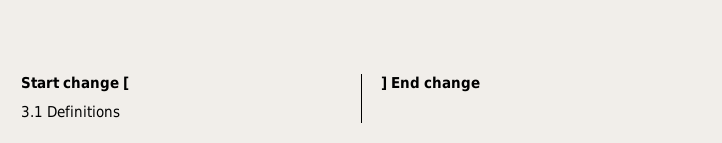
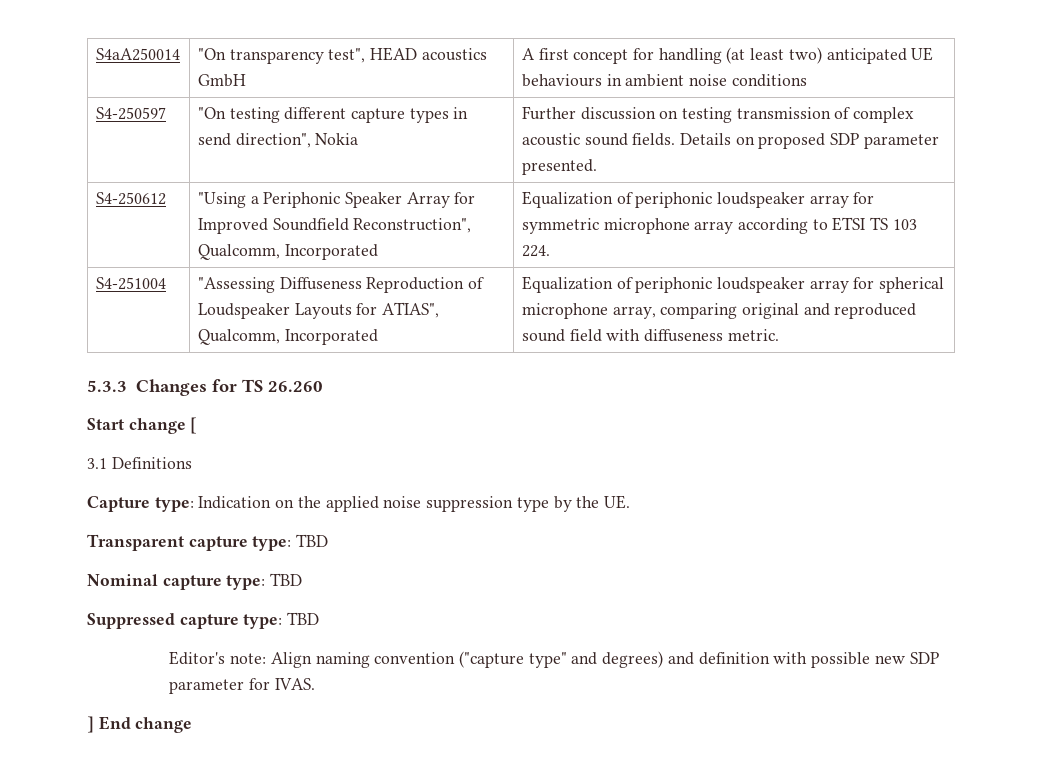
+ S4aA250014 | "On transparency test", HEAD acoustics GmbH | A first concept for handling (at least two) anticipated UE behaviours in ambient noise conditions
+ S4-250597 | "On testing different capture types in send direction", Nokia | Further discussion on testing transmission of complex acoustic sound fields. Details on proposed SDP parameter presented.
+ S4-250612 | "Using a Periphonic Speaker Array for Improved Soundfield Reconstruction", Qualcomm, Incorporated | Equalization of periphonic loudspeaker array for symmetric microphone array according to ETSI TS 103 224.
+ S4-251004 | "Assessing Diffuseness Reproduction of Loudspeaker Layouts for ATIAS", Qualcomm, Incorporated | Equalization of periphonic loudspeaker array for spherical microphone array, comparing original and reproduced sound field with diffuseness metric.
+ 5.3.3 Changes for TS 26.260
+ Capture type: Indication on the applied noise suppression type by the UE.
+ Transparent capture type: TBD
+ Nominal capture type: TBD
+ Suppressed capture type: TBD
+ Editor's note: Align naming convention ("capture type" and degrees) and definition with possible new SDP parameter for IVAS.

